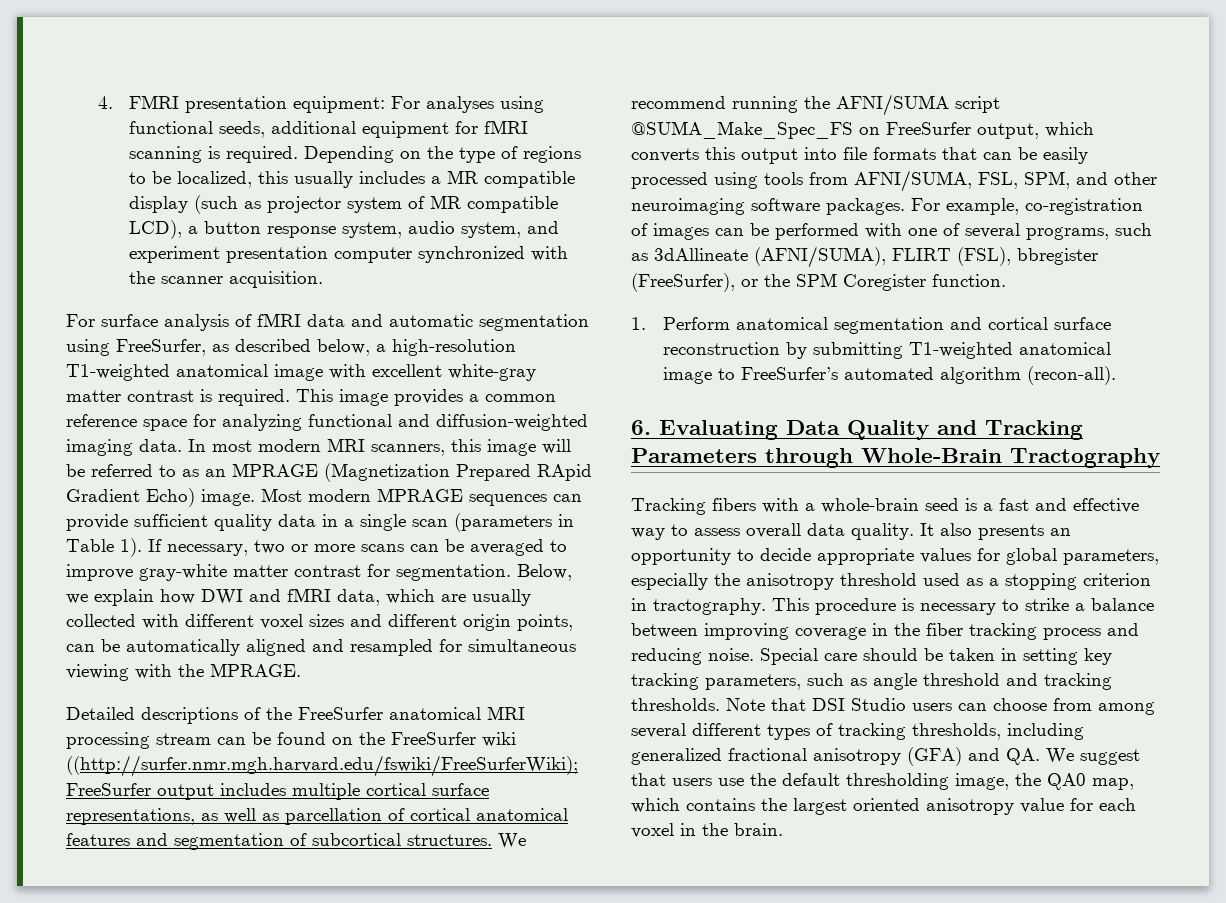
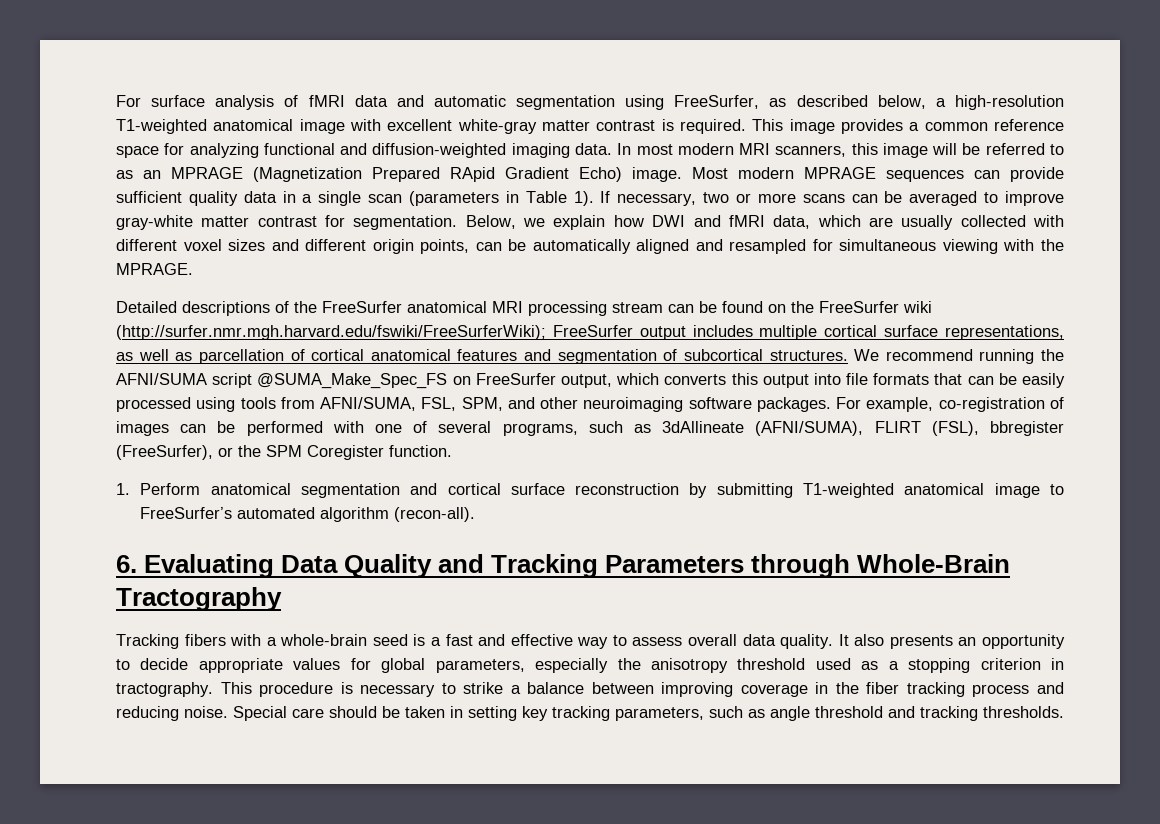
- 4. FMRI presentation equipment: For analyses using functional seeds, additional equipment for fMRI scanning is required. Depending on the type of regions to be localized, this usually includes a MR compatible display (such as projector system of MR compatible LCD), a button response system, audio system, and experiment presentation computer synchronized with the scanner acquisition.
- Detailed descriptions of the FreeSurfer anatomical MRI processing stream can be found on the FreeSurfer wiki ((http://surfer.nmr.mgh.harvard.edu/fswiki/FreeSurferWiki); FreeSurfer output includes multiple cortical surface representations, as well as parcellation of cortical anatomical features and segmentation of subcortical structures.
+ Detailed descriptions of the FreeSurfer anatomical MRI processing stream can be found on the FreeSurfer wiki (http://surfer.nmr.mgh.harvard.edu/fswiki/FreeSurferWiki); FreeSurfer output includes multiple cortical surface representations, as well as parcellation of cortical anatomical features and segmentation of subcortical structures.
- Note that DSI Studio users can choose from among several different types of tracking thresholds, including generalized fractional anisotropy (GFA) and QA. We suggest that users use the default thresholding image, the QA0 map, which contains the largest oriented anisotropy value for each voxel in the brain.

